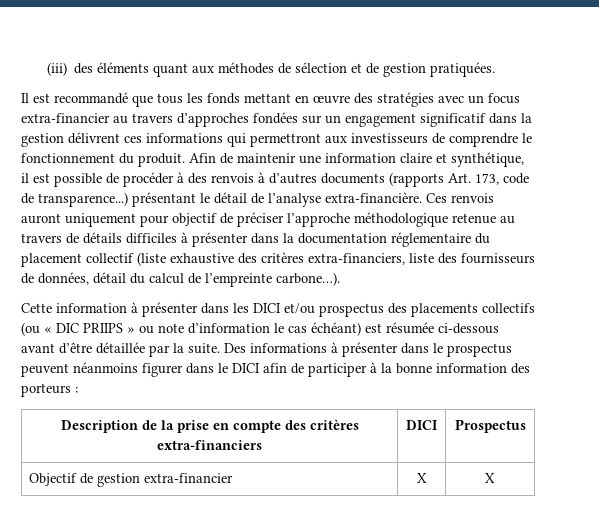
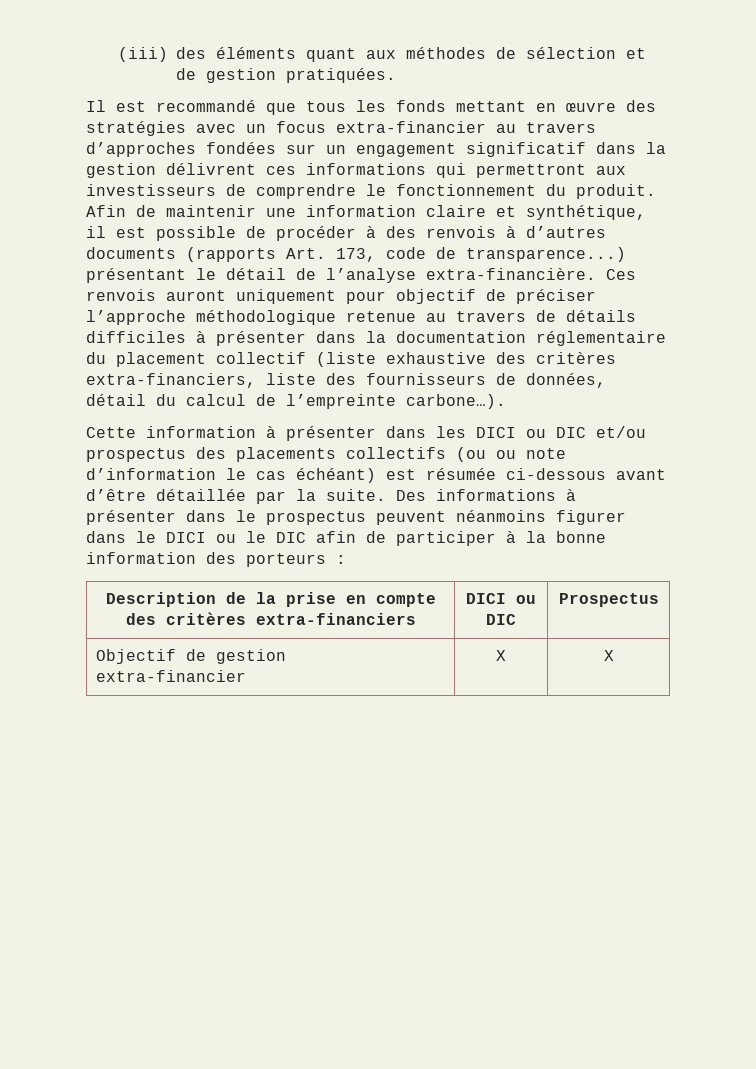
- Cette information à présenter dans les DICI et/ou prospectus des placements collectifs (ou « DIC PRIIPS » ou note d’information le cas échéant) est résumée ci-dessous avant d’être détaillée par la suite.
+ Cette information à présenter dans les DICI ou DIC et/ou prospectus des placements collectifs (ou ou note d’information le cas échéant) est résumée ci-dessous avant d’être détaillée par la suite.
- Des informations à présenter dans le prospectus peuvent néanmoins figurer dans le DICI afin de participer à la bonne information des porteurs :
+ Des informations à présenter dans le prospectus peuvent néanmoins figurer dans le DICI ou le DIC afin de participer à la bonne information des porteurs :
- Description de la prise en compte des critères extra-financiers | DICI | Prospectus
+ Description de la prise en compte des critères extra-financiers | DICI ou DIC | Prospectus

